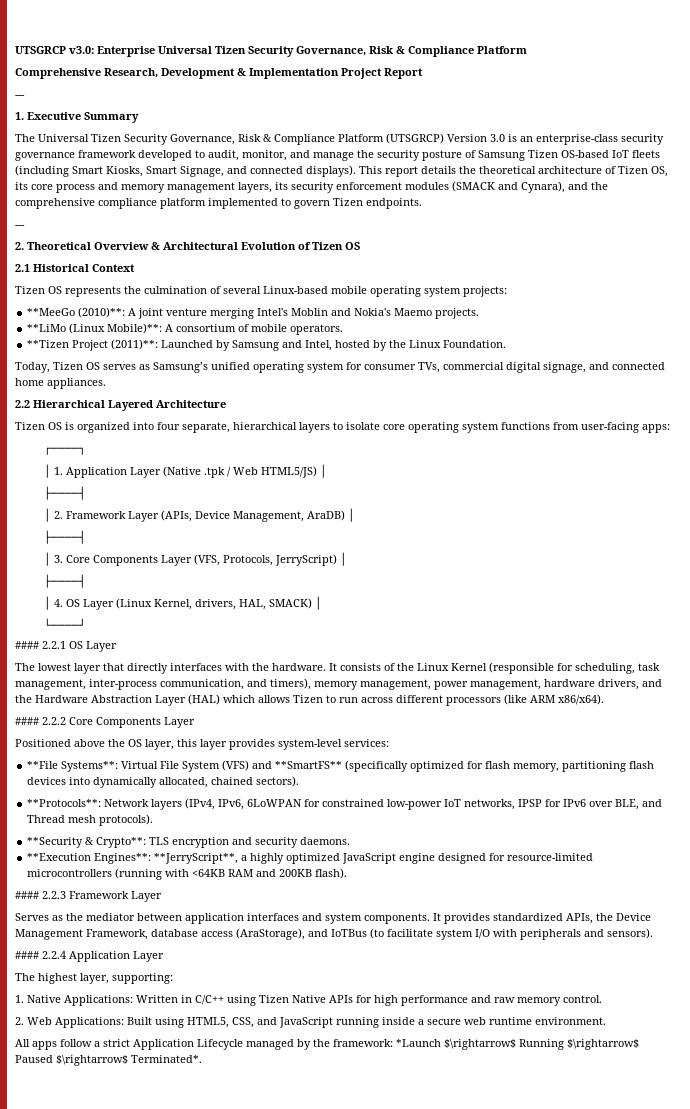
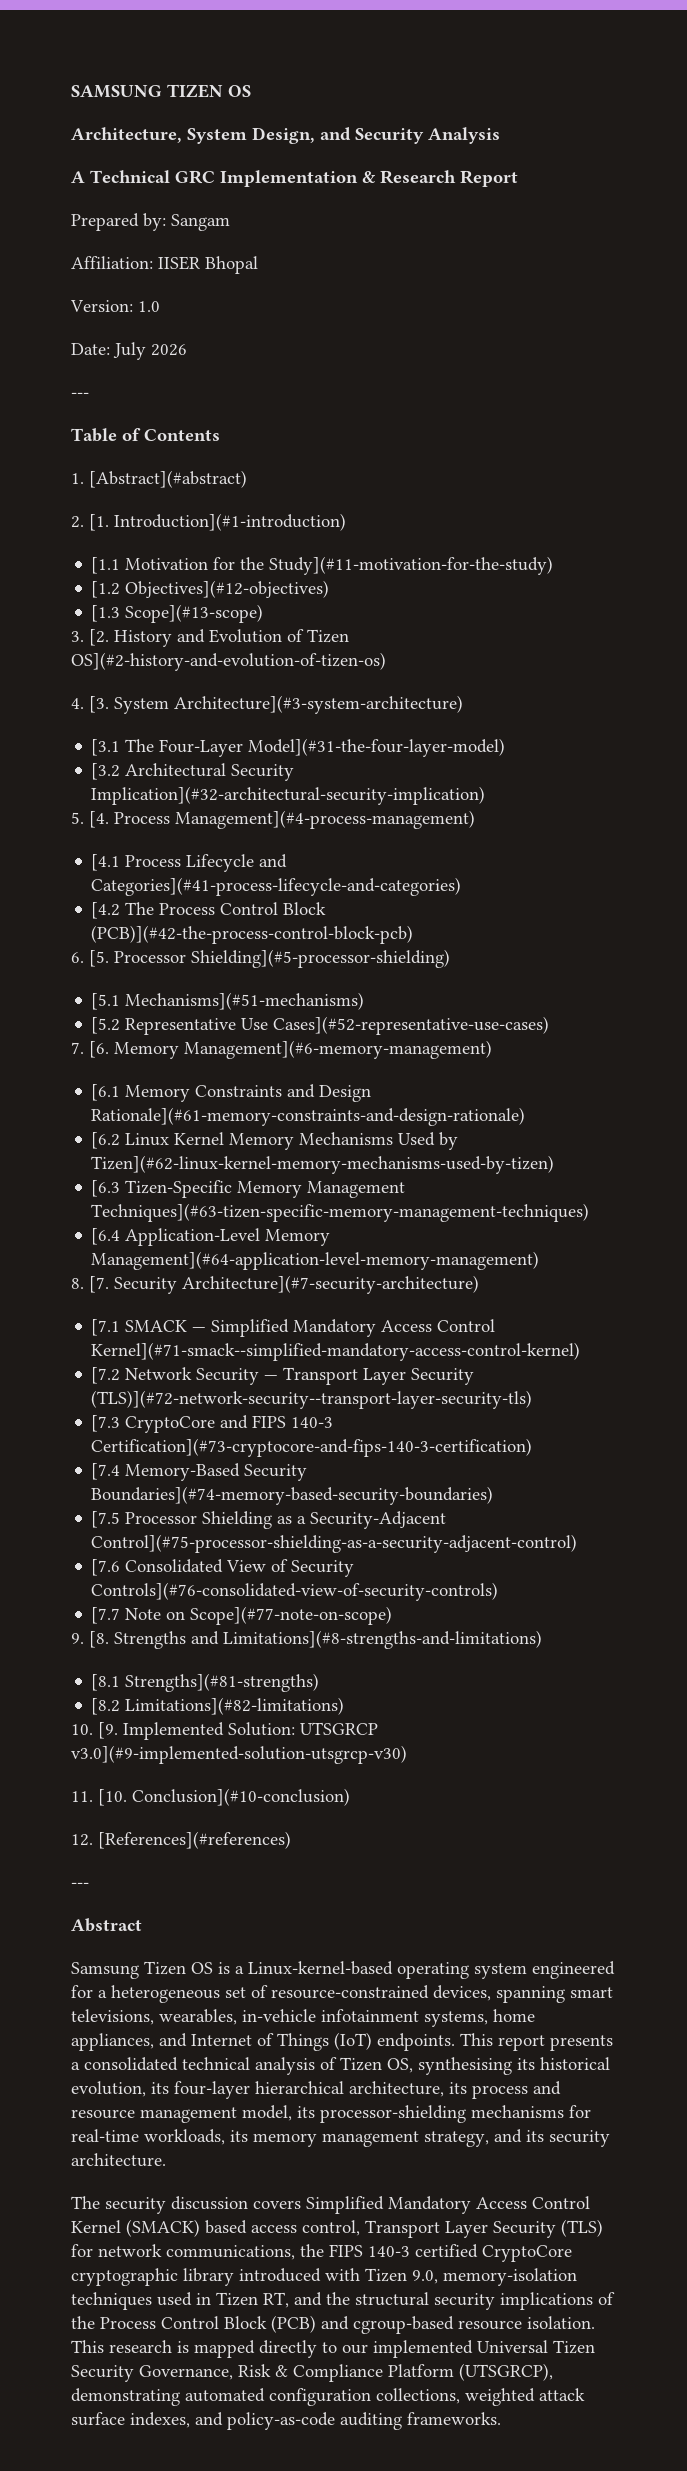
- UTSGRCP v3.0: Enterprise Universal Tizen Security Governance, Risk & Compliance Platform
- Comprehensive Research, Development & Implementation Project Report
+ SAMSUNG TIZEN OS
+ Architecture, System Design, and Security Analysis
+ A Technical GRC Implementation & Research Report
+ Prepared by: Sangam
+ Affiliation: IISER Bhopal
+ Version: 1.0
+ Date: July 2026
  ---
- 1. Executive Summary
- The Universal Tizen Security Governance, Risk & Compliance Platform (UTSGRCP) Version 3.0 is an enterprise-class security governance framework developed to audit, monitor, and manage the security posture of Samsung Tizen OS-based IoT fleets (including Smart Kiosks, Smart Signage, and connected displays). This report details the theoretical architecture of Tizen OS, its core process and memory management layers, its security enforcement modules (SMACK and Cynara), and the comprehensive compliance platform implemented to govern Tizen endpoints.
+ Table of Contents
+ 1. [Abstract](#abstract)
+ 2. [1. Introduction](#1-introduction)
+ [1.1 Motivation for the Study](#11-motivation-for-the-study)
+ [1.2 Objectives](#12-objectives)
+ [1.3 Scope](#13-scope)
+ 3. [2. History and Evolution of Tizen OS](#2-history-and-evolution-of-tizen-os)
+ 4. [3. System Architecture](#3-system-architecture)
+ [3.1 The Four-Layer Model](#31-the-four-layer-model)
+ [3.2 Architectural Security Implication](#32-architectural-security-implication)
+ 5. [4. Process Management](#4-process-management)
+ [4.1 Process Lifecycle and Categories](#41-process-lifecycle-and-categories)
+ [4.2 The Process Control Block (PCB)](#42-the-process-control-block-pcb)
+ 6. [5. Processor Shielding](#5-processor-shielding)
+ [5.1 Mechanisms](#51-mechanisms)
+ [5.2 Representative Use Cases](#52-representative-use-cases)
+ 7. [6. Memory Management](#6-memory-management)
+ [6.1 Memory Constraints and Design Rationale](#61-memory-constraints-and-design-rationale)
+ [6.2 Linux Kernel Memory Mechanisms Used by Tizen](#62-linux-kernel-memory-mechanisms-used-by-tizen)
+ [6.3 Tizen-Specific Memory Management Techniques](#63-tizen-specific-memory-management-techniques)
+ [6.4 Application-Level Memory Management](#64-application-level-memory-management)
+ 8. [7. Security Architecture](#7-security-architecture)
+ [7.1 SMACK — Simplified Mandatory Access Control Kernel](#71-smack--simplified-mandatory-access-control-kernel)
+ [7.2 Network Security — Transport Layer Security (TLS)](#72-network-security--transport-layer-security-tls)
+ [7.3 CryptoCore and FIPS 140-3 Certification](#73-cryptocore-and-fips-140-3-certification)
+ [7.4 Memory-Based Security Boundaries](#74-memory-based-security-boundaries)
+ [7.5 Processor Shielding as a Security-Adjacent Control](#75-processor-shielding-as-a-security-adjacent-control)
+ [7.6 Consolidated View of Security Controls](#76-consolidated-view-of-security-controls)
+ [7.7 Note on Scope](#77-note-on-scope)
+ 9. [8. Strengths and Limitations](#8-strengths-and-limitations)
+ [8.1 Strengths](#81-strengths)
+ [8.2 Limitations](#82-limitations)
+ 10. [9. Implemented Solution: UTSGRCP v3.0](#9-implemented-solution-utsgrcp-v30)
+ 11. [10. Conclusion](#10-conclusion)
+ 12. [References](#references)
  ---
- 2. Theoretical Overview & Architectural Evolution of Tizen OS
- 2.1 Historical Context
- Tizen OS represents the culmination of several Linux-based mobile operating system projects:
- **MeeGo (2010)**: A joint venture merging Intel's Moblin and Nokia's Maemo projects.
- **LiMo (Linux Mobile)**: A consortium of mobile operators.
- **Tizen Project (2011)**: Launched by Samsung and Intel, hosted by the Linux Foundation.
- Today, Tizen OS serves as Samsung’s unified operating system for consumer TVs, commercial digital signage, and connected home appliances.
- 2.2 Hierarchical Layered Architecture
- Tizen OS is organized into four separate, hierarchical layers to isolate core operating system functions from user-facing apps:
- ┌────┐
- │ 1. Application Layer (Native .tpk / Web HTML5/JS) │
- ├────┤
- │ 2. Framework Layer (APIs, Device Management, AraDB) │
- ├────┤
- │ 3. Core Components Layer (VFS, Protocols, JerryScript) │
- ├────┤
- │ 4. OS Layer (Linux Kernel, drivers, HAL, SMACK) │
- └────┘
- #### 2.2.1 OS Layer
- The lowest layer that directly interfaces with the hardware. It consists of the Linux Kernel (responsible for scheduling, task management, inter-process communication, and timers), memory management, power management, hardware drivers, and the Hardware Abstraction Layer (HAL) which allows Tizen to run across different processors (like ARM x86/x64).
- #### 2.2.2 Core Components Layer
- Positioned above the OS layer, this layer provides system-level services:
- **File Systems**: Virtual File System (VFS) and **SmartFS** (specifically optimized for flash memory, partitioning flash devices into dynamically allocated, chained sectors).
- **Protocols**: Network layers (IPv4, IPv6, 6LoWPAN for constrained low-power IoT networks, IPSP for IPv6 over BLE, and Thread mesh protocols).
- **Security & Crypto**: TLS encryption and security daemons.
- **Execution Engines**: **JerryScript**, a highly optimized JavaScript engine designed for resource-limited microcontrollers (running with <64KB RAM and 200KB flash).
- #### 2.2.3 Framework Layer
- Serves as the mediator between application interfaces and system components. It provides standardized APIs, the Device Management Framework, database access (AraStorage), and IoTBus (to facilitate system I/O with peripherals and sensors).
- #### 2.2.4 Application Layer
- The highest layer, supporting:
- 1. Native Applications: Written in C/C++ using Tizen Native APIs for high performance and raw memory control.
- 2. Web Applications: Built using HTML5, CSS, and JavaScript running inside a secure web runtime environment.
- All apps follow a strict Application Lifecycle managed by the framework: *Launch $\rightarrow$ Running $\rightarrow$ Paused $\rightarrow$ Terminated*.
+ Abstract
+ Samsung Tizen OS is a Linux-kernel-based operating system engineered for a heterogeneous set of resource-constrained devices, spanning smart televisions, wearables, in-vehicle infotainment systems, home appliances, and Internet of Things (IoT) endpoints. This report presents a consolidated technical analysis of Tizen OS, synthesising its historical evolution, its four-layer hierarchical architecture, its process and resource management model, its processor-shielding mechanisms for real-time workloads, its memory management strategy, and its security architecture.
+ The security discussion covers Simplified Mandatory Access Control Kernel (SMACK) based access control, Transport Layer Security (TLS) for network communications, the FIPS 140-3 certified CryptoCore cryptographic library introduced with Tizen 9.0, memory-isolation techniques used in Tizen RT, and the structural security implications of the Process Control Block (PCB) and cgroup-based resource isolation. This research is mapped directly to our implemented Universal Tizen Security Governance, Risk & Compliance Platform (UTSGRCP), demonstrating automated configuration collections, weighted attack surface indexes, and policy-as-code auditing frameworks.

